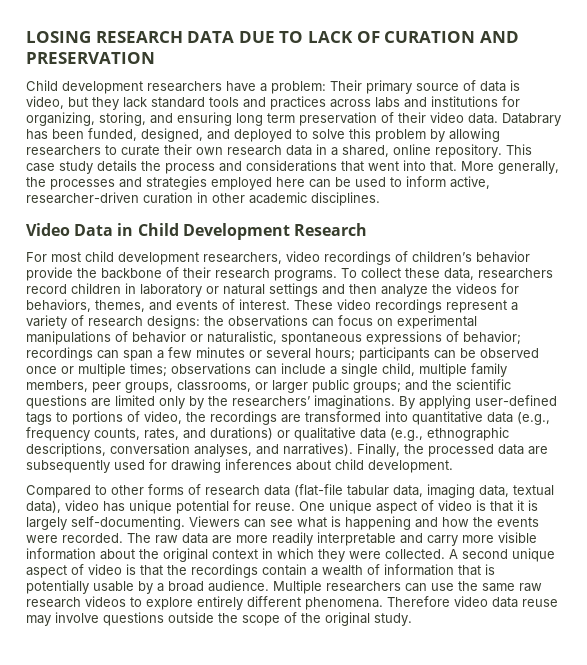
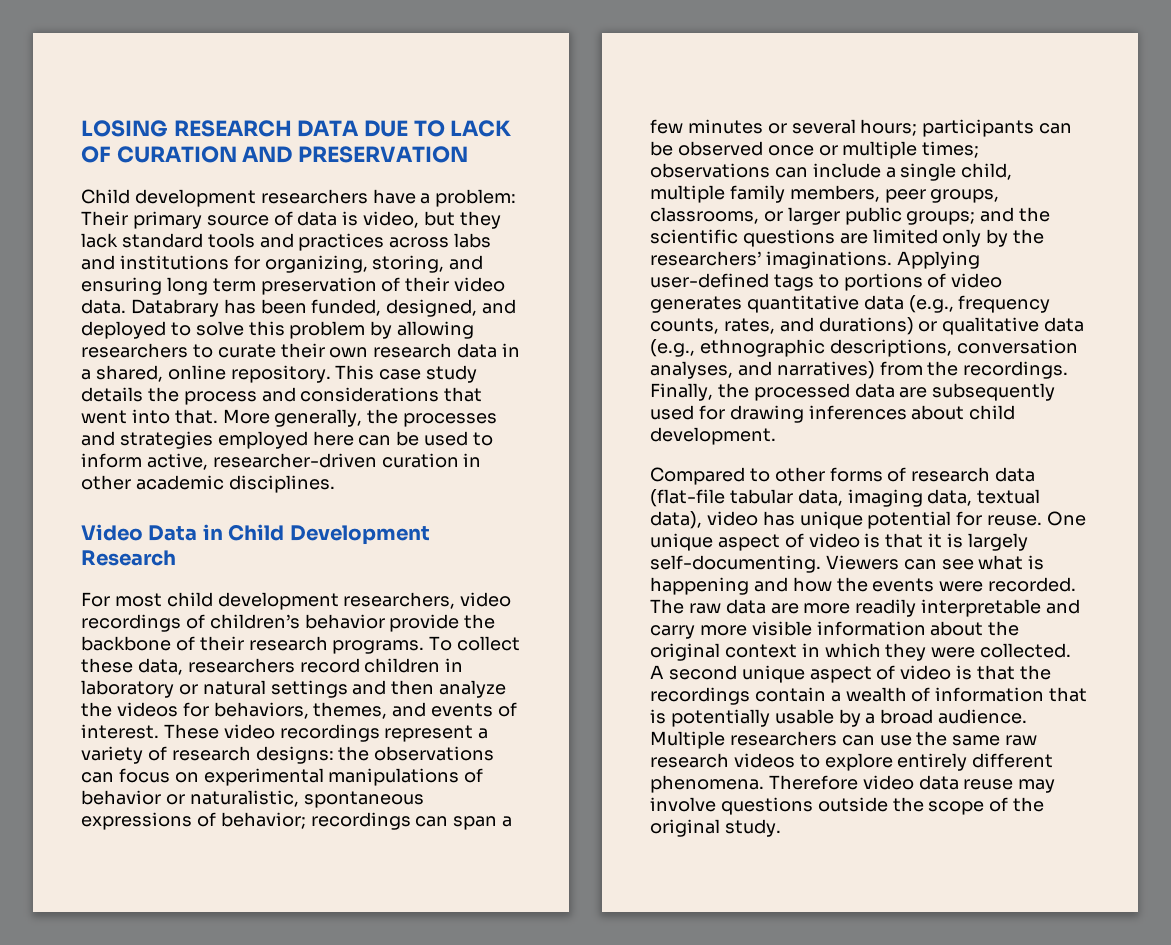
- By applying user-defined tags to portions of video, the recordings are transformed into quantitative data (e.g., frequency counts, rates, and durations) or qualitative data (e.g., ethnographic descriptions, conversation analyses, and narratives).
+ Applying user-defined tags to portions of video generates quantitative data (e.g., frequency counts, rates, and durations) or qualitative data (e.g., ethnographic descriptions, conversation analyses, and narratives) from the recordings.

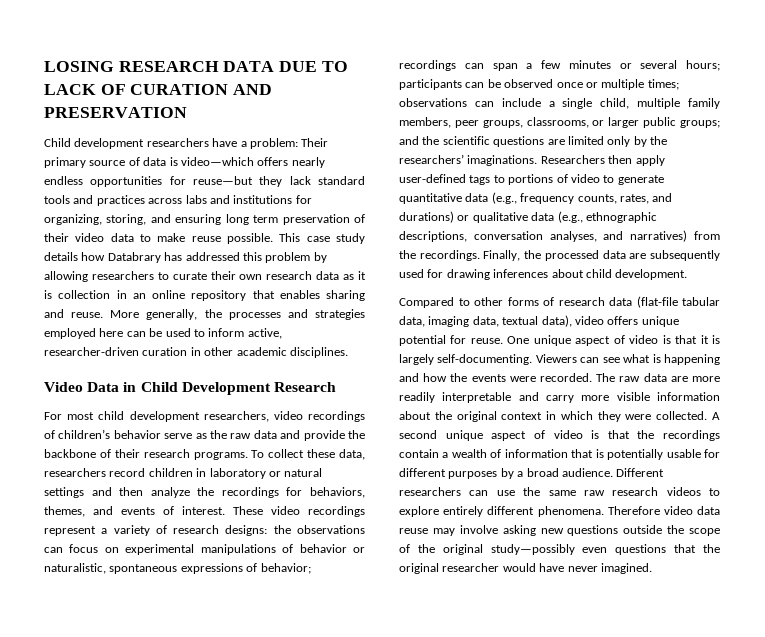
- Child development researchers have a problem: Their primary source of data is video, but they lack standard tools and practices across labs and institutions for organizing, storing, and ensuring long term preservation of their video data. Databrary has been funded, designed, and deployed to solve this problem by allowing researchers to curate their own research data in a shared, online repository. This case study details the process and considerations that went into that.
+ Child development researchers have a problem: Their primary source of data is video—which offers nearly endless opportunities for reuse—but they lack standard tools and practices across labs and institutions for organizing, storing, and ensuring long term preservation of their video data to make reuse possible. This case study details how Databrary has addressed this problem by allowing researchers to curate their own research data as it is collection in an online repository that enables sharing and reuse.
- For most child development researchers, video recordings of children’s behavior provide the backbone of their research programs.
+ For most child development researchers, video recordings of children’s behavior serve as the raw data and provide the backbone of their research programs.
- To collect these data, researchers record children in laboratory or natural settings and then analyze the videos for behaviors, themes, and events of interest.
+ To collect these data, researchers record children in laboratory or natural settings and then analyze the recordings for behaviors, themes, and events of interest.
- Applying user-defined tags to portions of video generates quantitative data (e.g., frequency counts, rates, and durations) or qualitative data (e.g., ethnographic descriptions, conversation analyses, and narratives) from the recordings.
+ Researchers then apply user-defined tags to portions of video to generate quantitative data (e.g., frequency counts, rates, and durations) or qualitative data (e.g., ethnographic descriptions, conversation analyses, and narratives) from the recordings.
- Compared to other forms of research data (flat-file tabular data, imaging data, textual data), video has unique potential for reuse.
+ Compared to other forms of research data (flat-file tabular data, imaging data, textual data), video offers unique potential for reuse.
- A second unique aspect of video is that the recordings contain a wealth of information that is potentially usable by a broad audience.
+ A second unique aspect of video is that the recordings contain a wealth of information that is potentially usable for different purposes by a broad audience.
- Multiple researchers can use the same raw research videos to explore entirely different phenomena.
+ Different researchers can use the same raw research videos to explore entirely different phenomena.
- Therefore video data reuse may involve questions outside the scope of the original study.
+ Therefore video data reuse may involve asking new questions outside the scope of the original study—possibly even questions that the original researcher would have never imagined.

